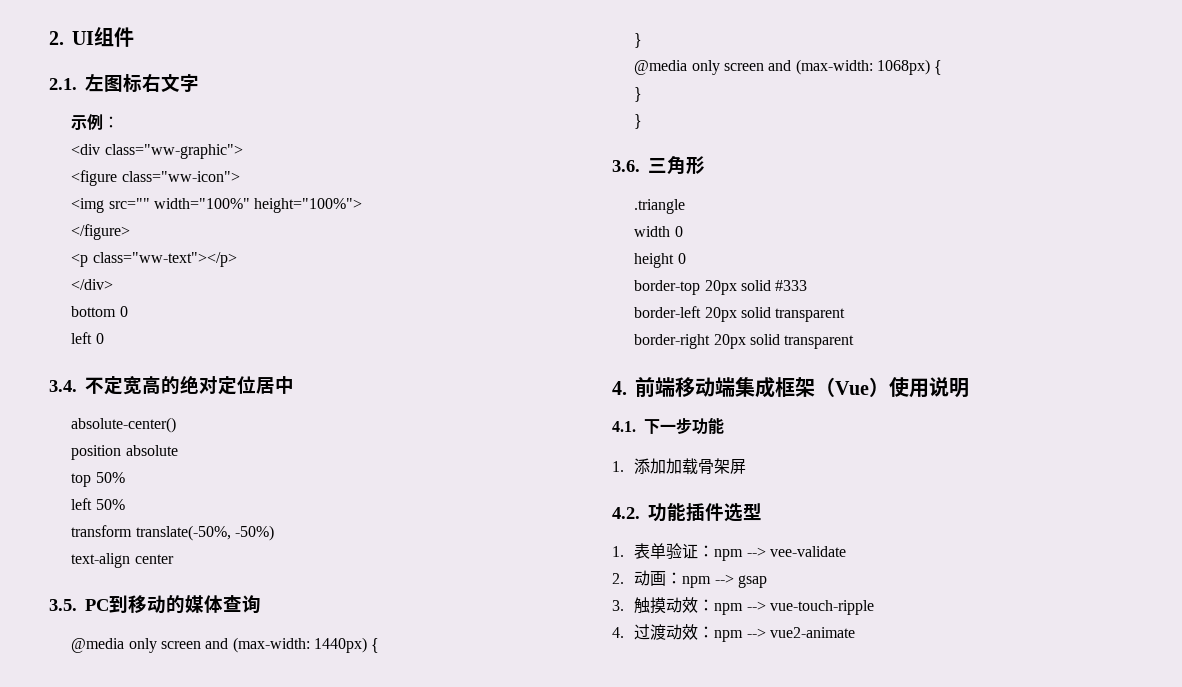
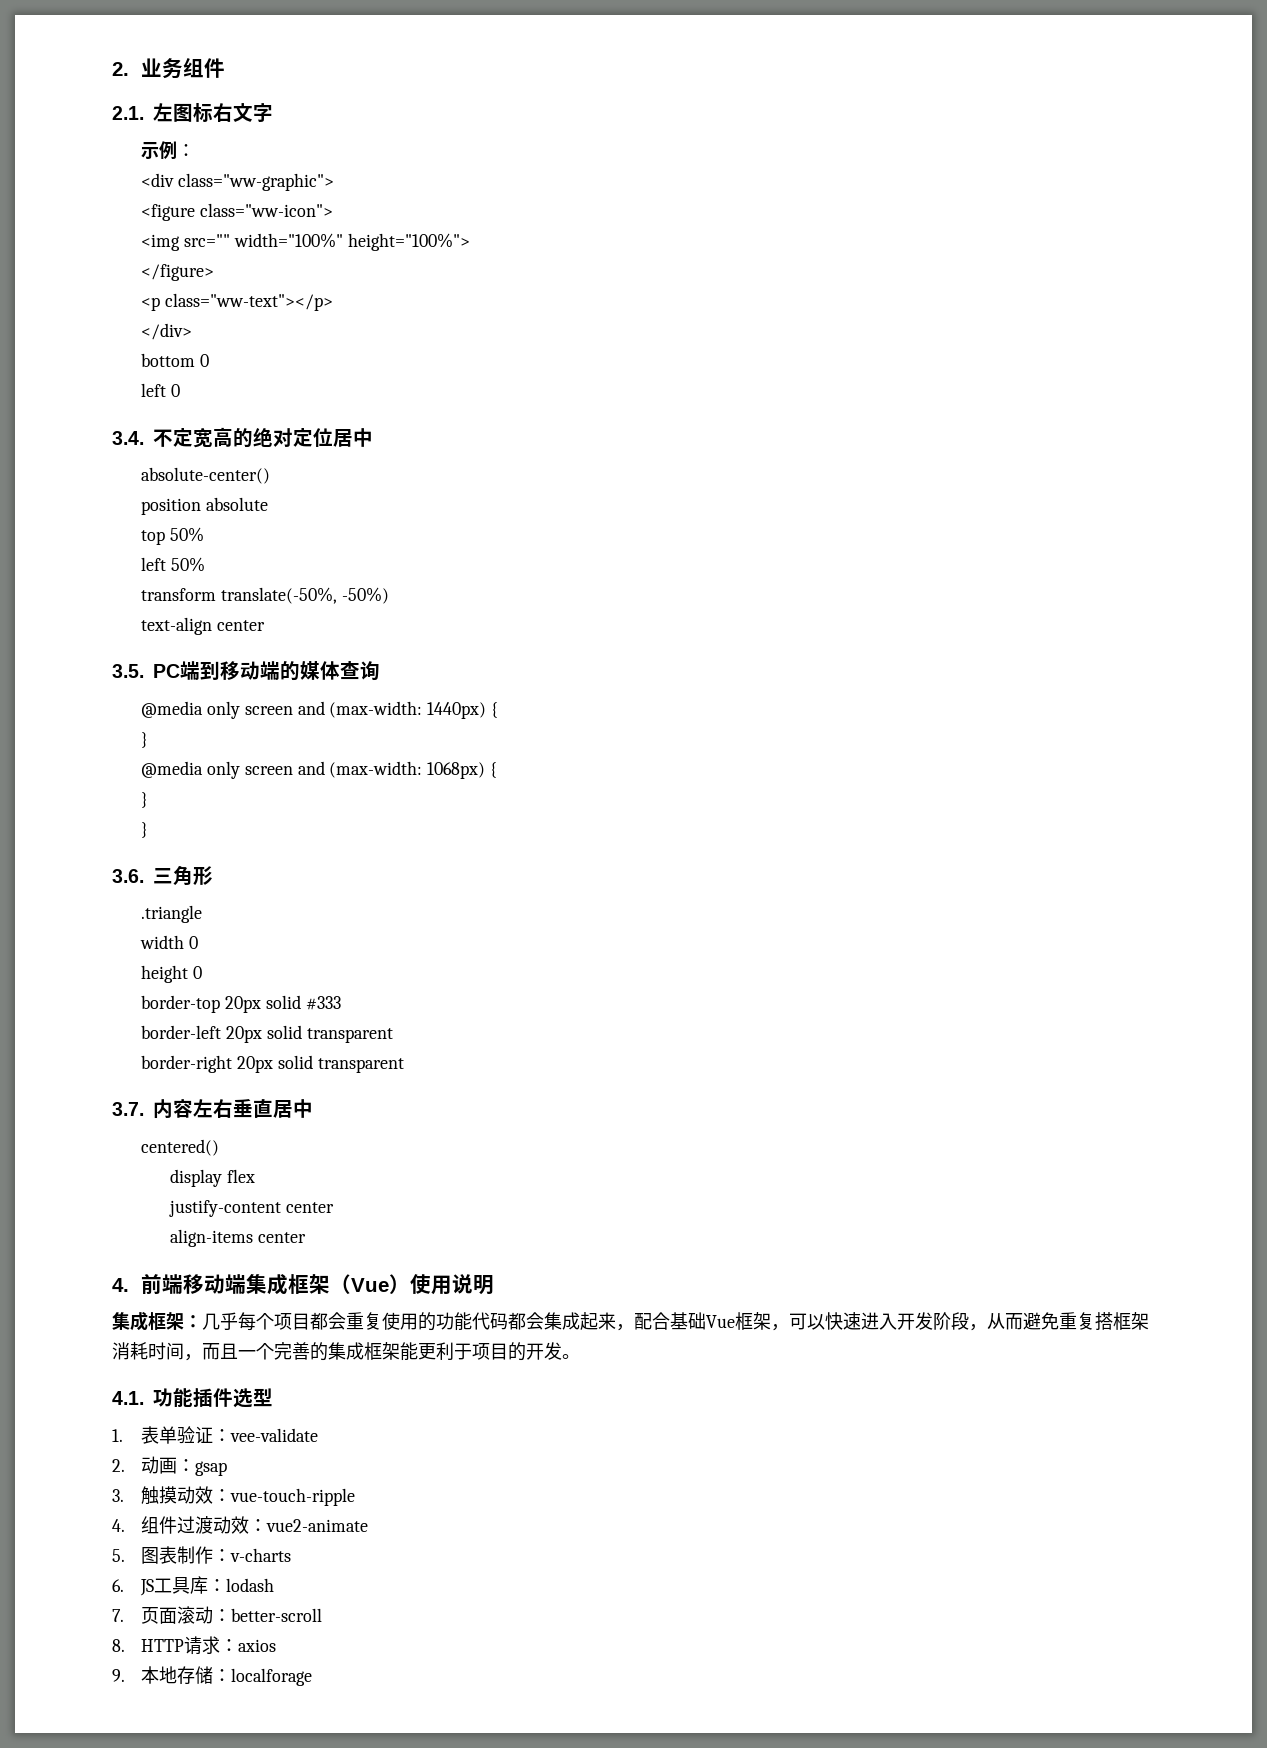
- 2. UI组件
+ 2.业务组件
- 3.5. PC到移动的媒体查询
+ 3.5. PC端到移动端的媒体查询
+ 3.7.内容左右垂直居中
+ centered()
+ display flex
+ justify-content center
+ align-items center
- 4.1.下一步功能
- 1.添加加载骨架屏
- 4.2.功能插件选型
+ 集成框架：几乎每个项目都会重复使用的功能代码都会集成起来，配合基础Vue框架，可以快速进入开发阶段，从而避免重复搭框架消耗时间，而且一个完善的集成框架能更利于项目的开发。
+ 4.1.功能插件选型
- 1.表单验证：npm --> vee-validate
+ 1.表单验证：vee-validate
- 2.动画：npm --> gsap
+ 2.动画：gsap
- 3.触摸动效：npm --> vue-touch-ripple
+ 3.触摸动效：vue-touch-ripple
- 4.过渡动效：npm --> vue2-animate
+ 4.组件过渡动效：vue2-animate
+ 5.图表制作：v-charts
+ 6. JS工具库：lodash
+ 7.页面滚动：better-scroll
+ 8. HTTP请求：axios
+ 9.本地存储：localforage

